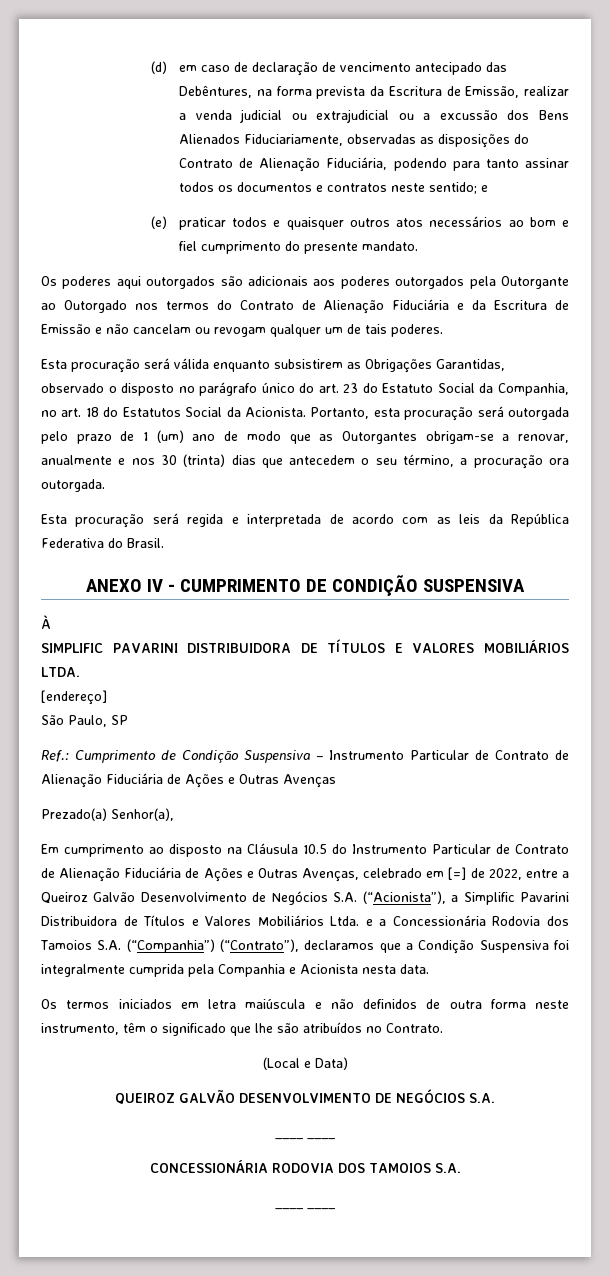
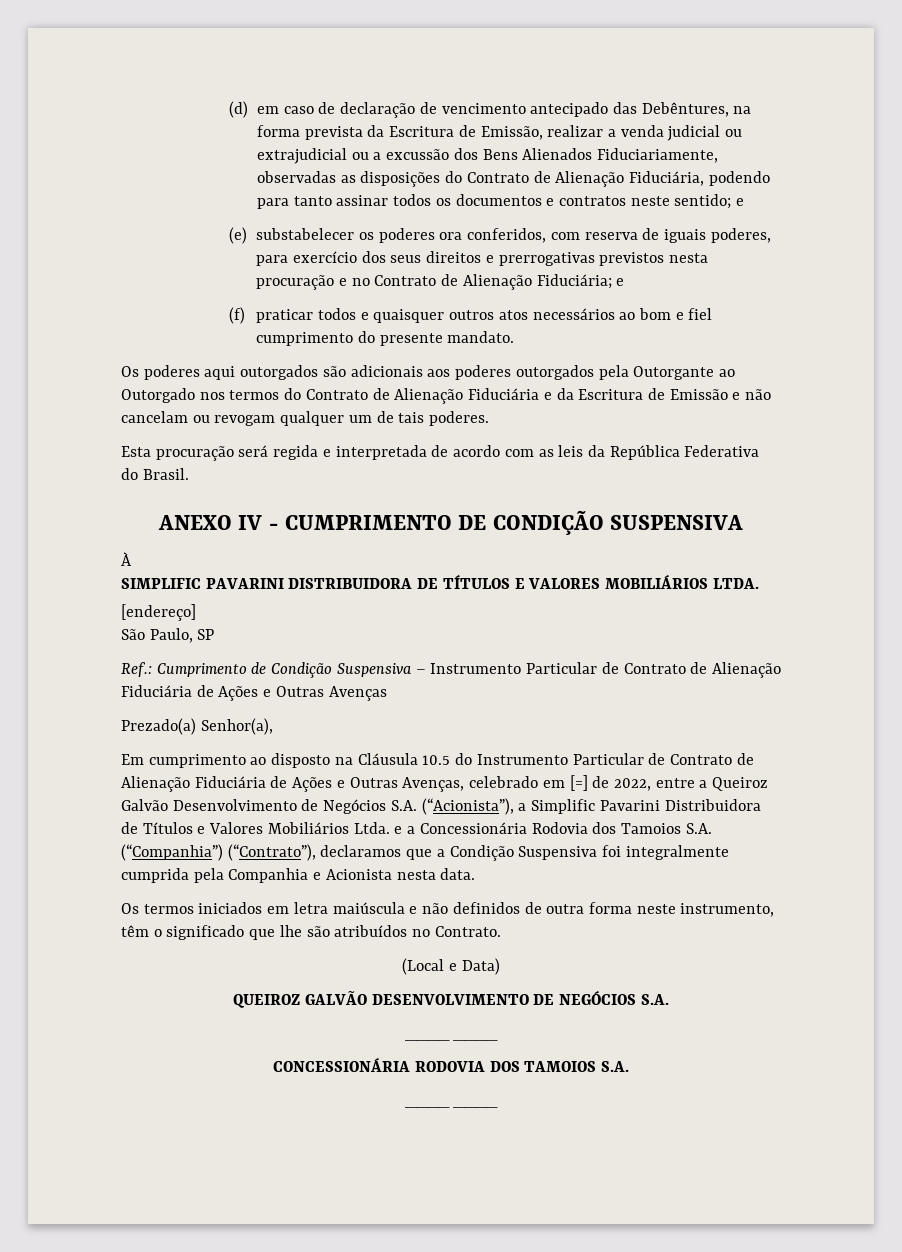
- (e) praticar todos e quaisquer outros atos necessários ao bom e fiel cumprimento do presente mandato.
+ (e) substabelecer os poderes ora conferidos, com reserva de iguais poderes, para exercício dos seus direitos e prerrogativas previstos nesta procuração e no Contrato de Alienação Fiduciária; e
+ (f) praticar todos e quaisquer outros atos necessários ao bom e fiel cumprimento do presente mandato.
- Esta procuração será válida enquanto subsistirem as Obrigações Garantidas, observado o disposto no parágrafo único do art. 23 do Estatuto Social da Companhia, no art. 18 do Estatutos Social da Acionista. Portanto, esta procuração será outorgada pelo prazo de 1 (um) ano de modo que as Outorgantes obrigam-se a renovar, anualmente e nos 30 (trinta) dias que antecedem o seu término, a procuração ora outorgada.

